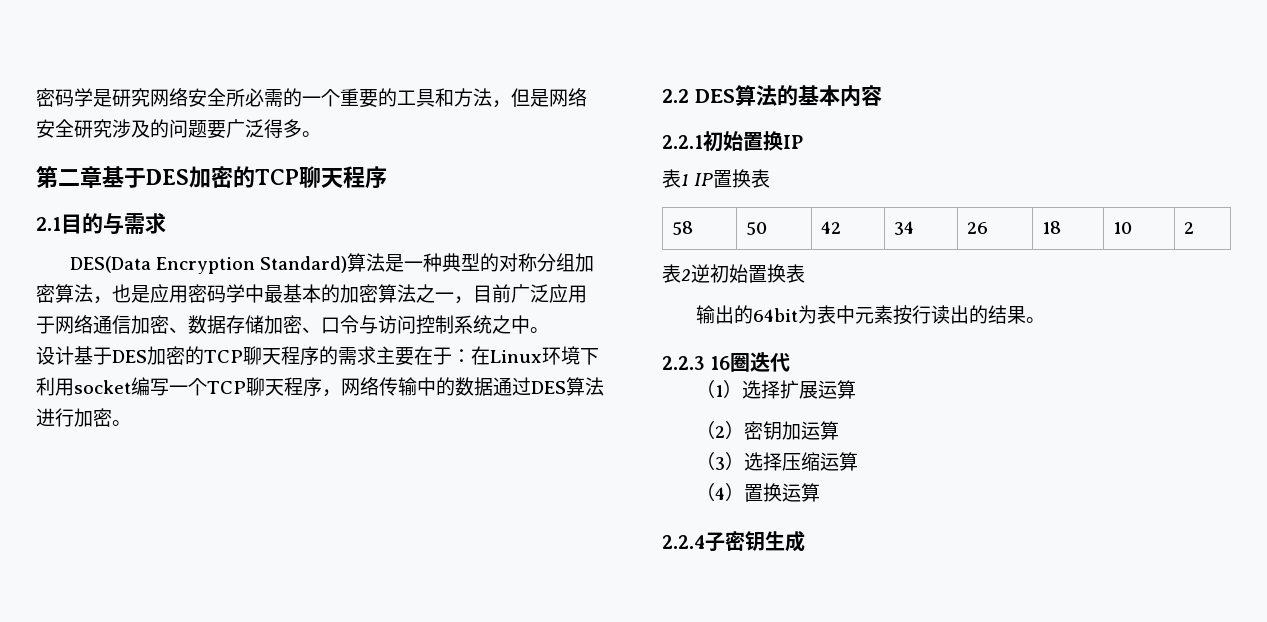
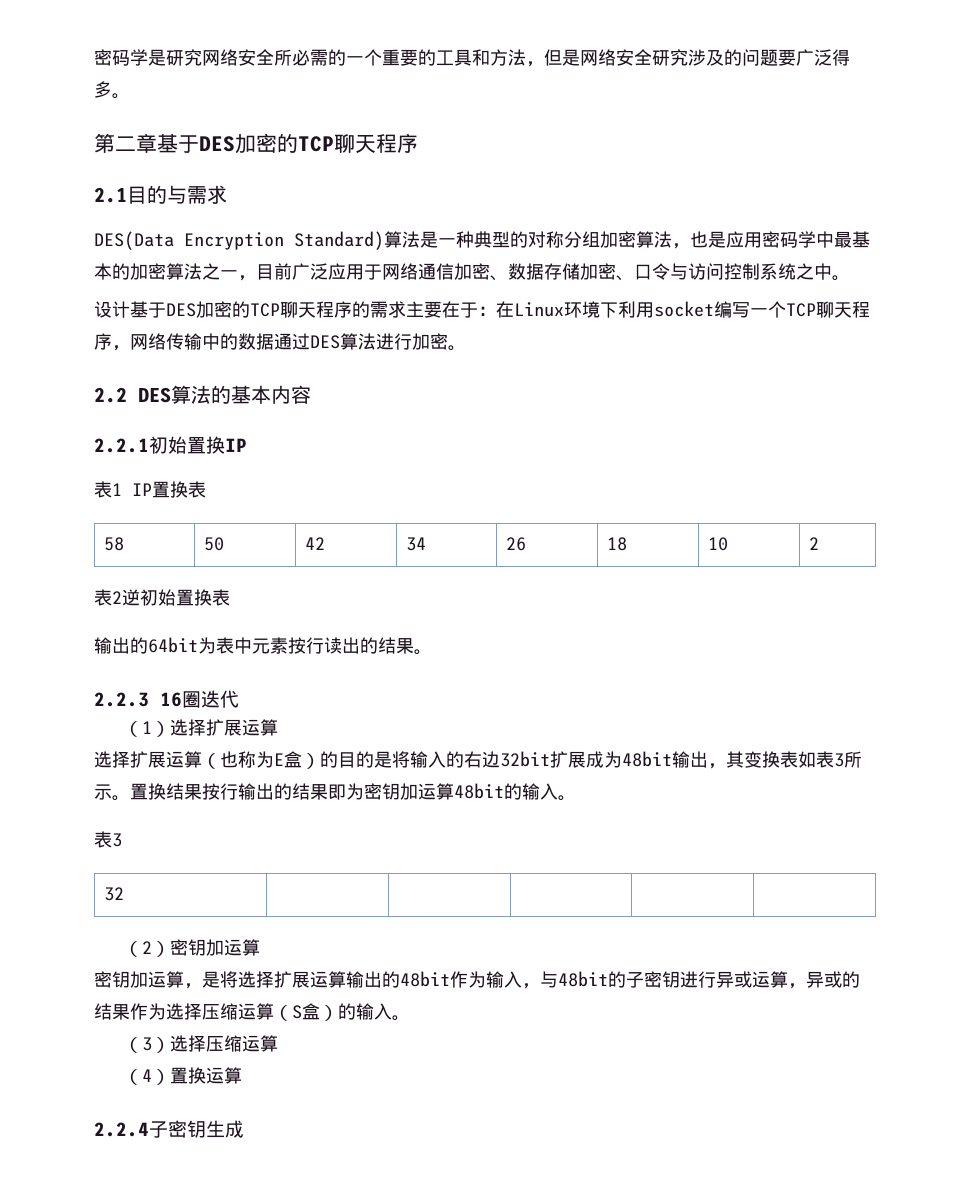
+ 选择扩展运算（也称为E盒）的目的是将输入的右边32bit扩展成为48bit输出，其变换表如表3所示。置换结果按行输出的结果即为密钥加运算48bit的输入。
+ 表3
+ 32 | | | | |
+ 密钥加运算，是将选择扩展运算输出的48bit作为输入，与48bit的子密钥进行异或运算，异或的结果作为选择压缩运算（S盒）的输入。

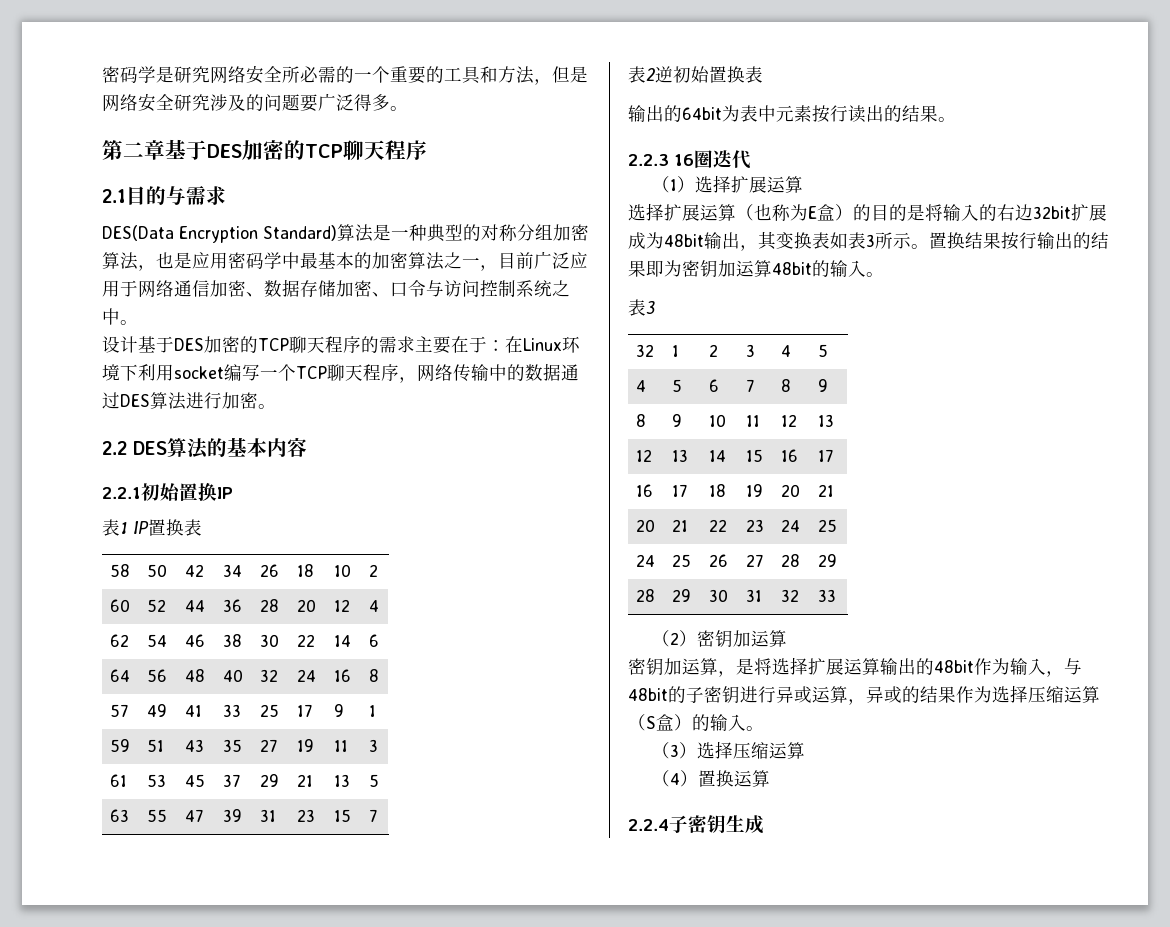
+ 60 | 52 | 44 | 36 | 28 | 20 | 12 | 4
+ 62 | 54 | 46 | 38 | 30 | 22 | 14 | 6
+ 64 | 56 | 48 | 40 | 32 | 24 | 16 | 8
+ 57 | 49 | 41 | 33 | 25 | 17 | 9 | 1
+ 59 | 51 | 43 | 35 | 27 | 19 | 11 | 3
+ 61 | 53 | 45 | 37 | 29 | 21 | 13 | 5
+ 63 | 55 | 47 | 39 | 31 | 23 | 15 | 7
- 32 | | | | |
+ 32 | 1 | 2 | 3 | 4 | 5
+ 4 | 5 | 6 | 7 | 8 | 9
+ 8 | 9 | 10 | 11 | 12 | 13
+ 12 | 13 | 14 | 15 | 16 | 17
+ 16 | 17 | 18 | 19 | 20 | 21
+ 20 | 21 | 22 | 23 | 24 | 25
+ 24 | 25 | 26 | 27 | 28 | 29
+ 28 | 29 | 30 | 31 | 32 | 33

